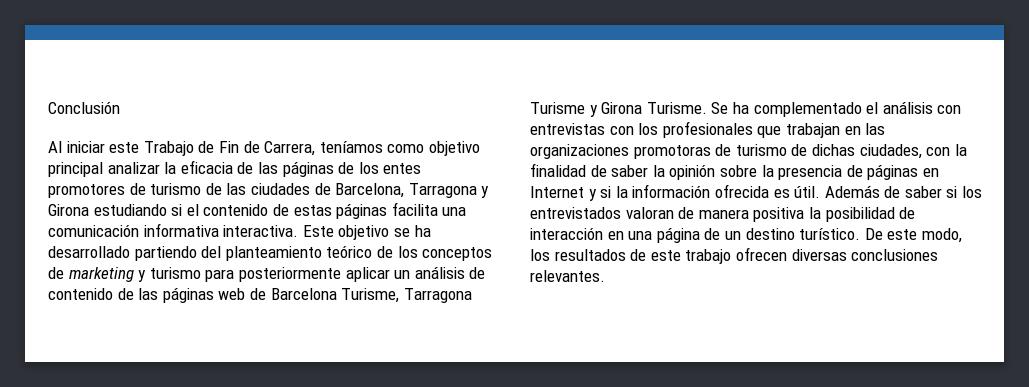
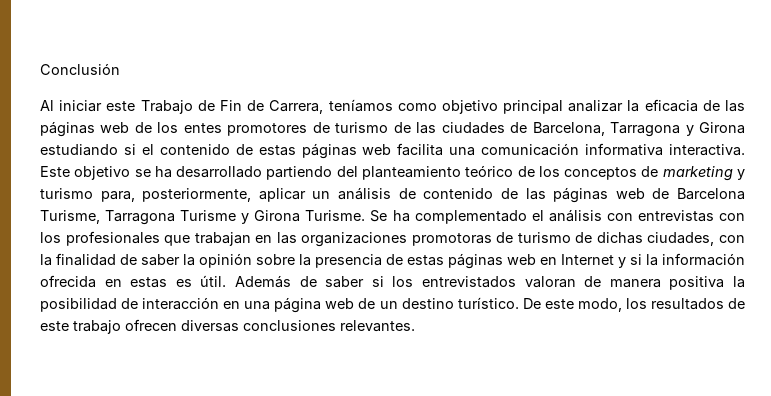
- Al iniciar este Trabajo de Fin de Carrera, teníamos como objetivo principal analizar la eficacia de las páginas de los entes promotores de turismo de las ciudades de Barcelona, Tarragona y Girona estudiando si el contenido de estas páginas facilita una comunicación informativa interactiva.
+ Al iniciar este Trabajo de Fin de Carrera, teníamos como objetivo principal analizar la eficacia de las páginas web de los entes promotores de turismo de las ciudades de Barcelona, Tarragona y Girona estudiando si el contenido de estas páginas web facilita una comunicación informativa interactiva.
- Este objetivo se ha desarrollado partiendo del planteamiento teórico de los conceptos de marketing y turismo para posteriormente aplicar un análisis de contenido de las páginas web de Barcelona Turisme, Tarragona Turisme y Girona Turisme.
+ Este objetivo se ha desarrollado partiendo del planteamiento teórico de los conceptos de marketing y turismo para, posteriormente, aplicar un análisis de contenido de las páginas web de Barcelona Turisme, Tarragona Turisme y Girona Turisme.
- Se ha complementado el análisis con entrevistas con los profesionales que trabajan en las organizaciones promotoras de turismo de dichas ciudades, con la finalidad de saber la opinión sobre la presencia de páginas en Internet y si la información ofrecida es útil.
+ Se ha complementado el análisis con entrevistas con los profesionales que trabajan en las organizaciones promotoras de turismo de dichas ciudades, con la finalidad de saber la opinión sobre la presencia de estas páginas web en Internet y si la información ofrecida en estas es útil.
- Además de saber si los entrevistados valoran de manera positiva la posibilidad de interacción en una página de un destino turístico.
+ Además de saber si los entrevistados valoran de manera positiva la posibilidad de interacción en una página web de un destino turístico.

